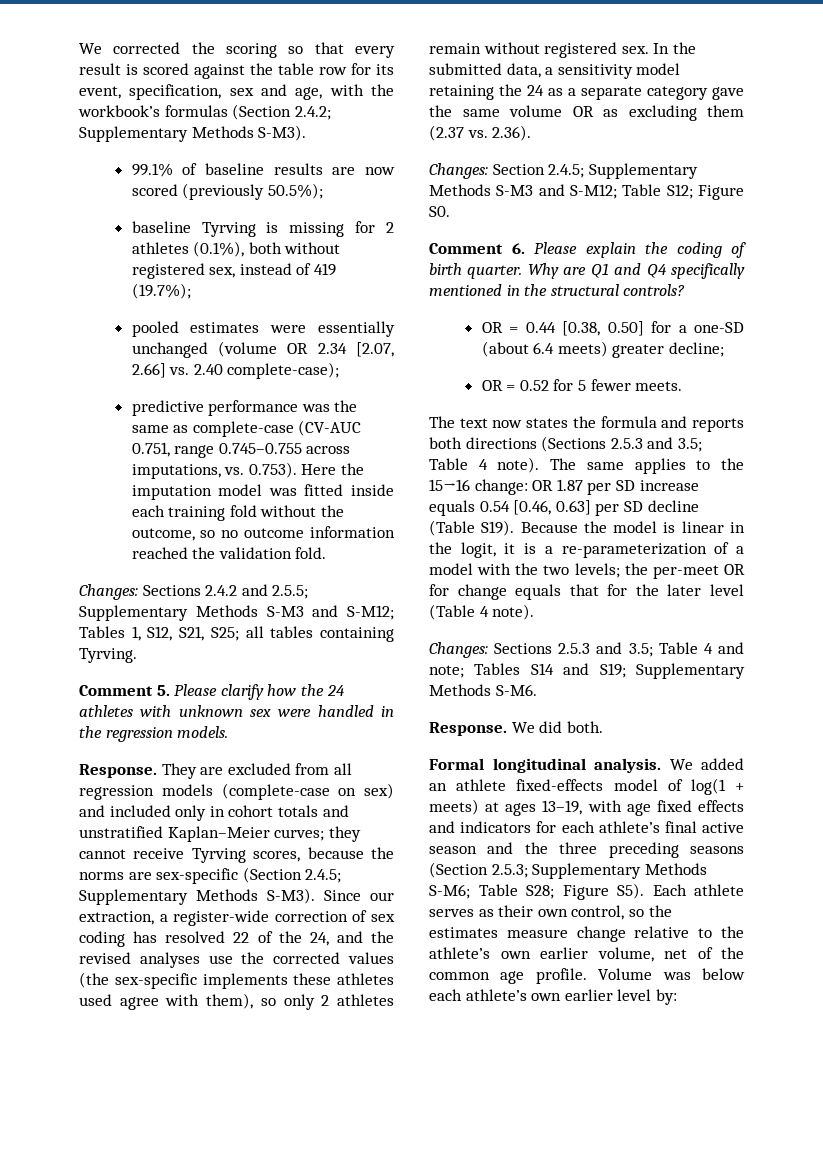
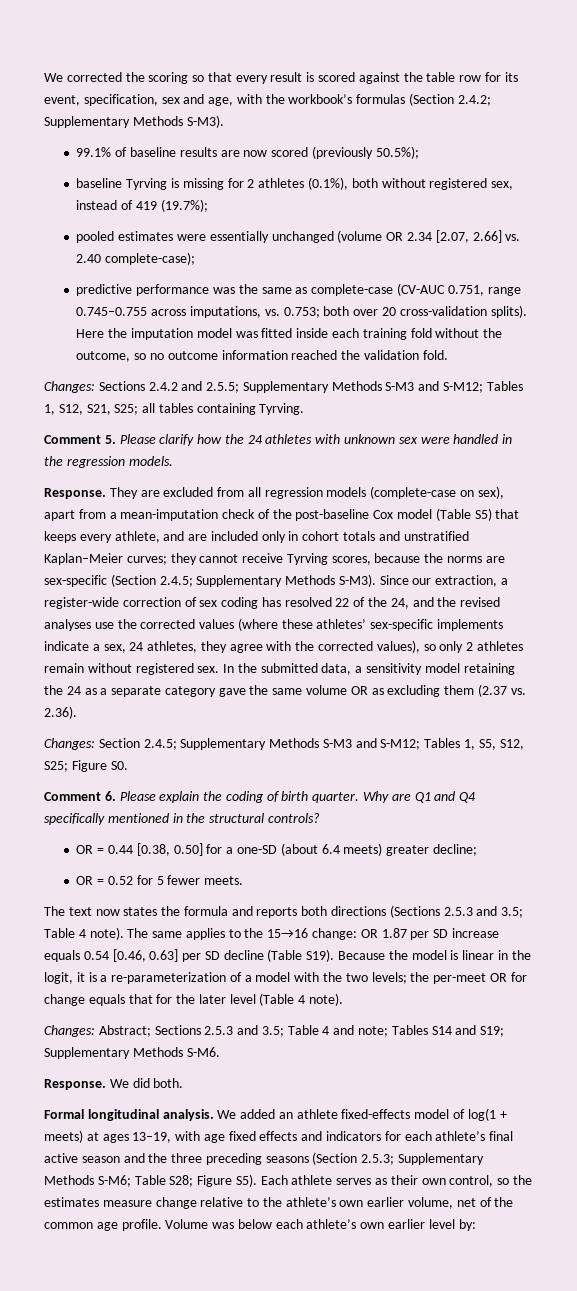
- predictive performance was the same as complete-case (CV-AUC 0.751, range 0.745–0.755 across imputations, vs. 0.753). Here the imputation model was fitted inside each training fold without the outcome, so no outcome information reached the validation fold.
+ predictive performance was the same as complete-case (CV-AUC 0.751, range 0.745–0.755 across imputations, vs. 0.753; both over 20 cross-validation splits). Here the imputation model was fitted inside each training fold without the outcome, so no outcome information reached the validation fold.
- They are excluded from all regression models (complete-case on sex) and included only in cohort totals and unstratified Kaplan–Meier curves; they cannot receive Tyrving scores, because the norms are sex-specific (Section 2.4.5; Supplementary Methods S-M3).
+ They are excluded from all regression models (complete-case on sex), apart from a mean-imputation check of the post-baseline Cox model (Table S5) that keeps every athlete, and are included only in cohort totals and unstratified Kaplan–Meier curves; they cannot receive Tyrving scores, because the norms are sex-specific (Section 2.4.5; Supplementary Methods S-M3).
- Since our extraction, a register-wide correction of sex coding has resolved 22 of the 24, and the revised analyses use the corrected values (the sex-specific implements these athletes used agree with them), so only 2 athletes remain without registered sex.
+ Since our extraction, a register-wide correction of sex coding has resolved 22 of the 24, and the revised analyses use the corrected values (where these athletes’ sex-specific implements indicate a sex, 24 athletes, they agree with the corrected values), so only 2 athletes remain without registered sex.
- Changes: Section 2.4.5; Supplementary Methods S-M3 and S-M12; Table S12; Figure S0.
+ Changes: Section 2.4.5; Supplementary Methods S-M3 and S-M12; Tables 1, S5, S12, S25; Figure S0.
- Changes: Sections 2.5.3 and 3.5; Table 4 and note; Tables S14 and S19; Supplementary Methods S-M6.
+ Changes: Abstract; Sections 2.5.3 and 3.5; Table 4 and note; Tables S14 and S19; Supplementary Methods S-M6.

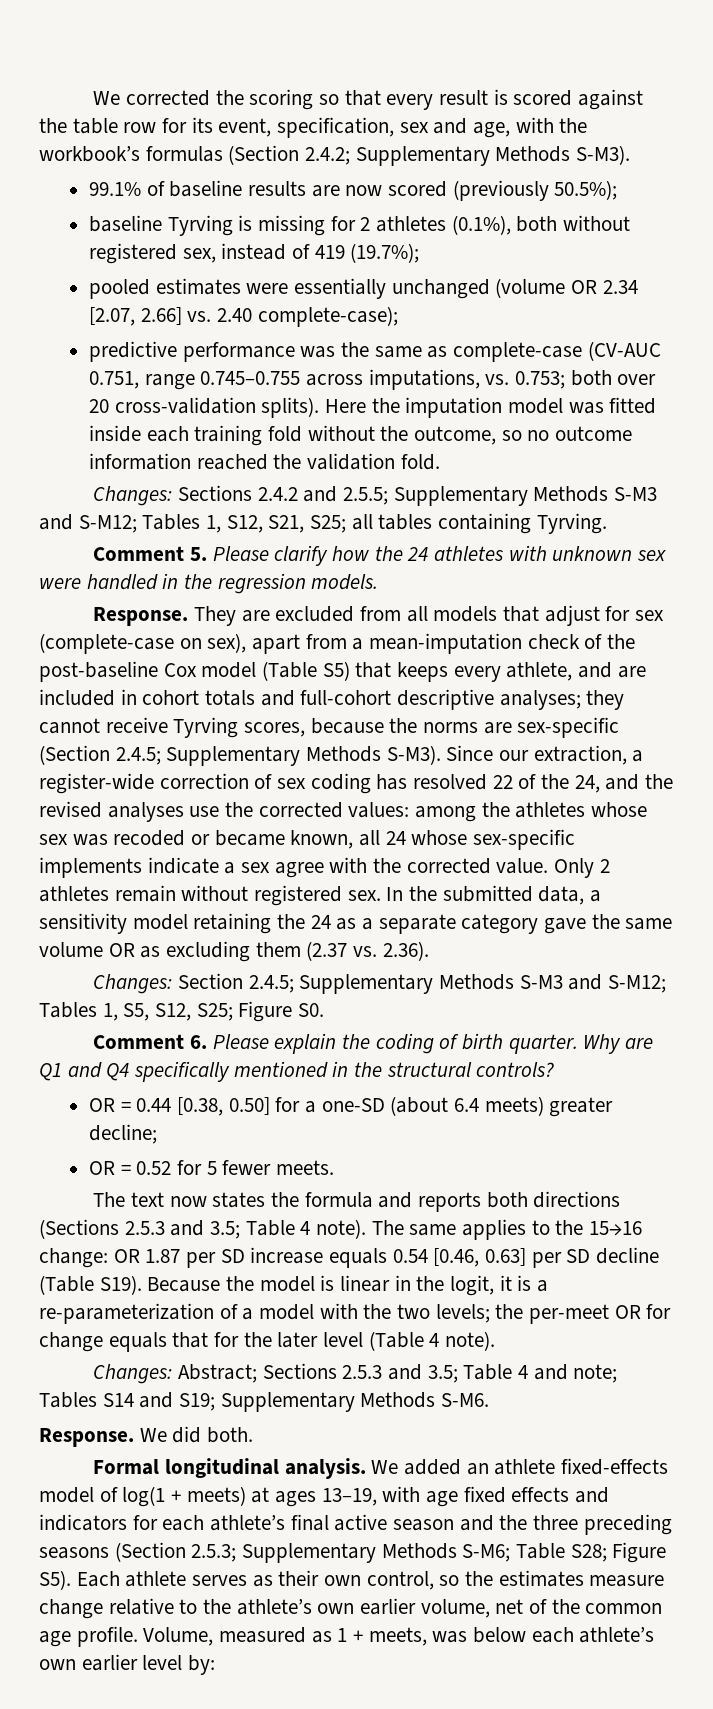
- They are excluded from all regression models (complete-case on sex), apart from a mean-imputation check of the post-baseline Cox model (Table S5) that keeps every athlete, and are included only in cohort totals and unstratified Kaplan–Meier curves; they cannot receive Tyrving scores, because the norms are sex-specific (Section 2.4.5; Supplementary Methods S-M3).
+ They are excluded from all models that adjust for sex (complete-case on sex), apart from a mean-imputation check of the post-baseline Cox model (Table S5) that keeps every athlete, and are included in cohort totals and full-cohort descriptive analyses; they cannot receive Tyrving scores, because the norms are sex-specific (Section 2.4.5; Supplementary Methods S-M3).
- Since our extraction, a register-wide correction of sex coding has resolved 22 of the 24, and the revised analyses use the corrected values (where these athletes’ sex-specific implements indicate a sex, 24 athletes, they agree with the corrected values), so only 2 athletes remain without registered sex.
+ Since our extraction, a register-wide correction of sex coding has resolved 22 of the 24, and the revised analyses use the corrected values: among the athletes whose sex was recoded or became known, all 24 whose sex-specific implements indicate a sex agree with the corrected value. Only 2 athletes remain without registered sex.
- Volume was below each athlete’s own earlier level by:
+ Volume, measured as 1 + meets, was below each athlete’s own earlier level by:

